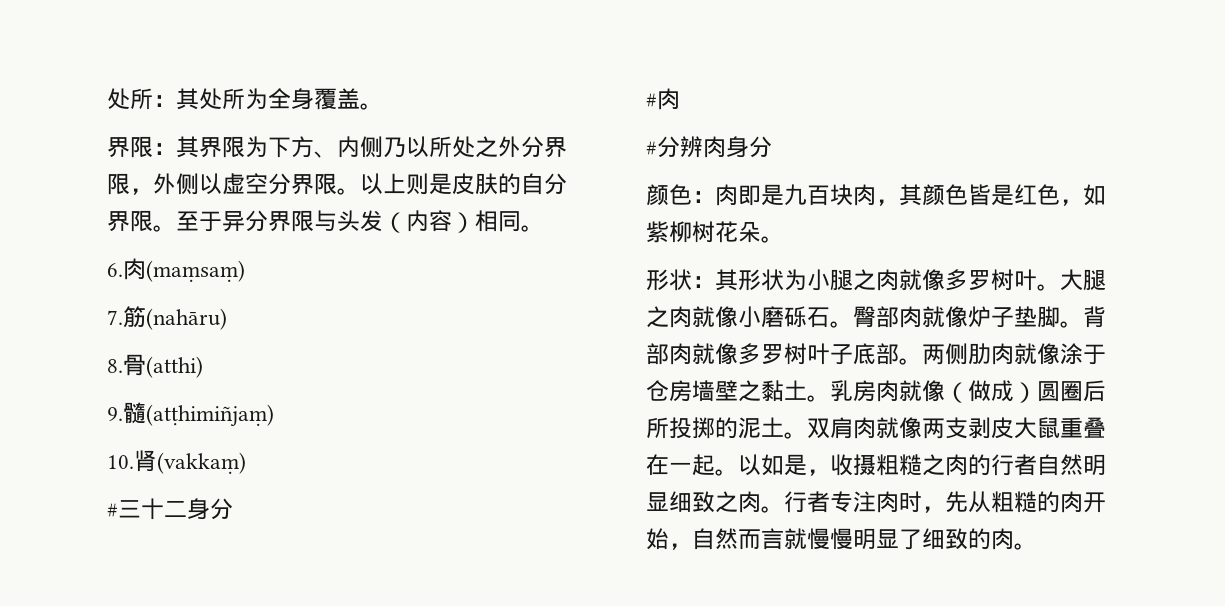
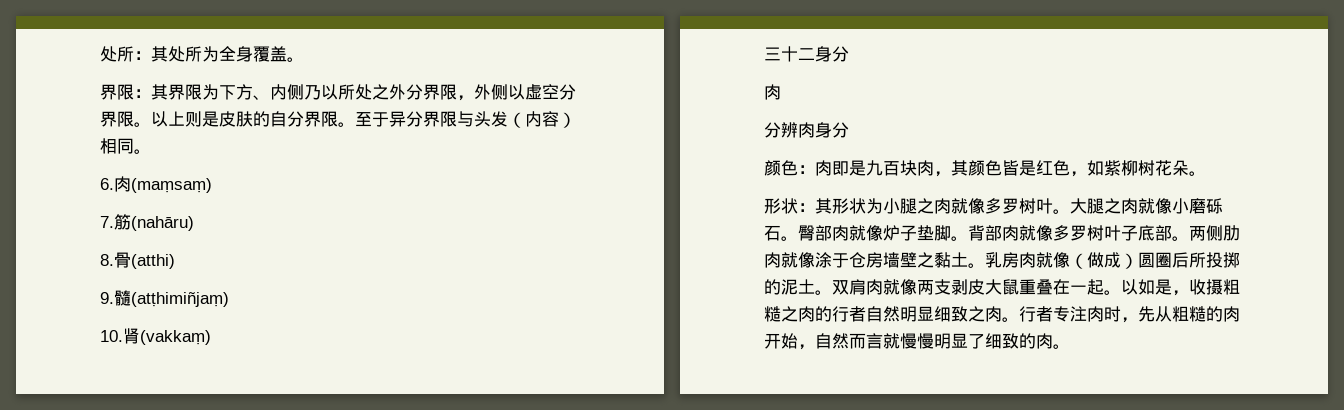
- #三十二身分
- #肉
+ 三十二身分
+ 肉
- #分辨肉身分
+ 分辨肉身分

